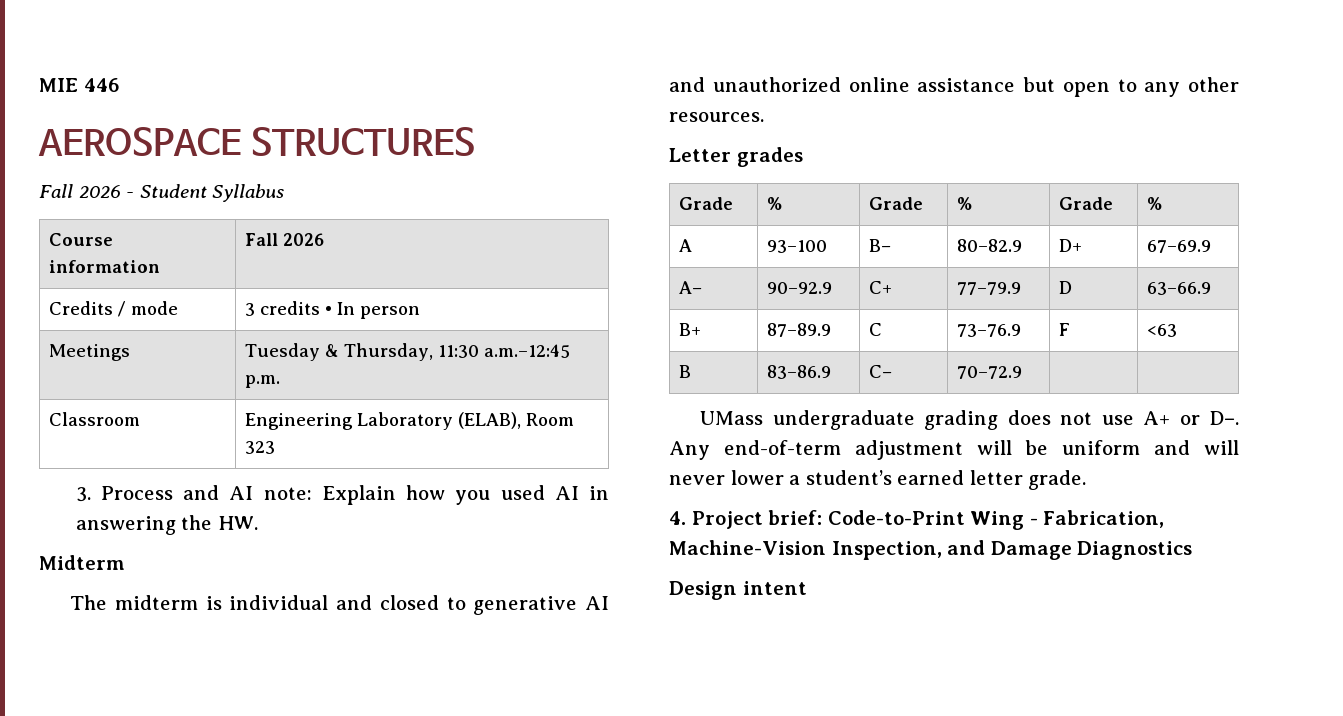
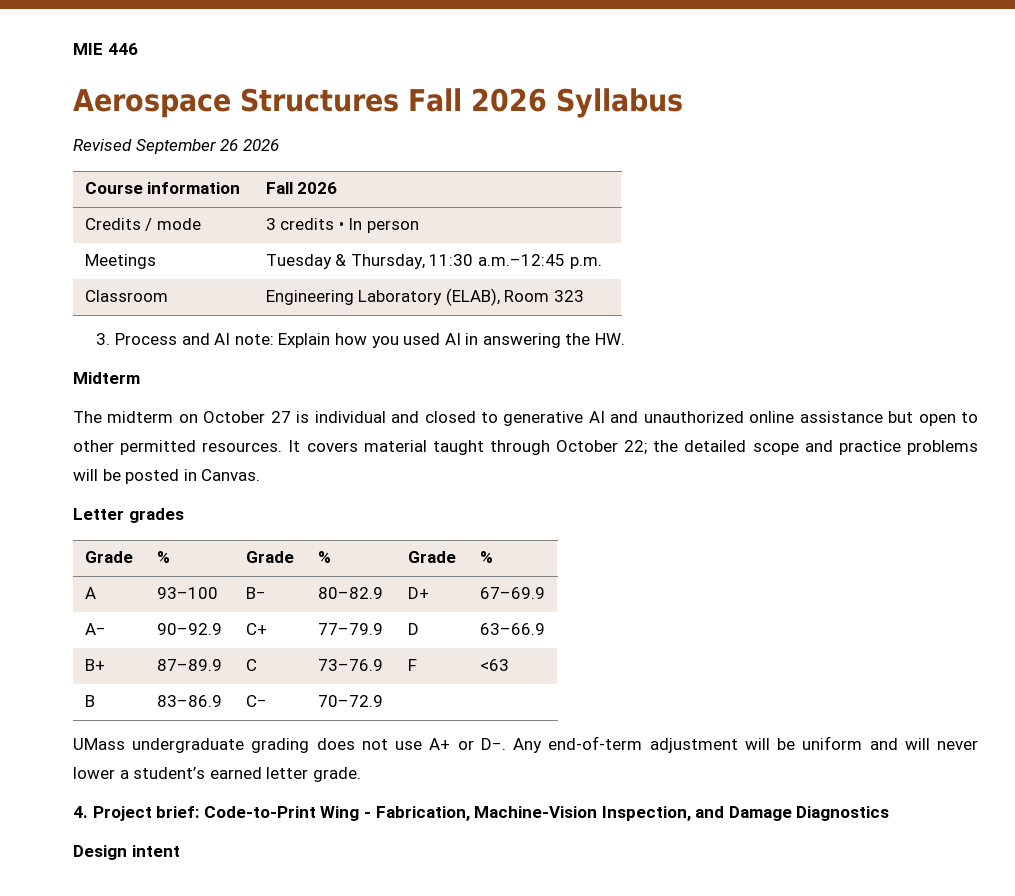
- AEROSPACE STRUCTURES
- Fall 2026 - Student Syllabus
+ Aerospace Structures Fall 2026 Syllabus
+ Revised September 26 2026
- The midterm is individual and closed to generative AI and unauthorized online assistance but open to any other resources.
+ The midterm on October 27 is individual and closed to generative AI and unauthorized online assistance but open to other permitted resources. It covers material taught through October 22; the detailed scope and practice problems will be posted in Canvas.

